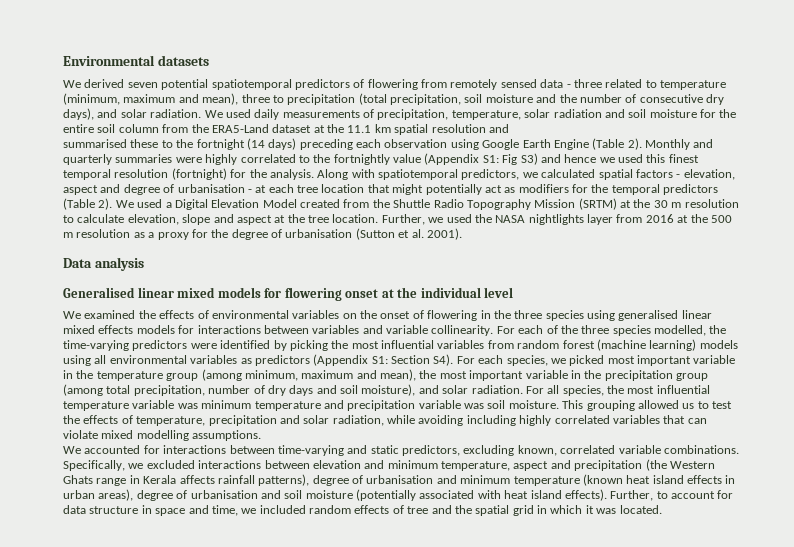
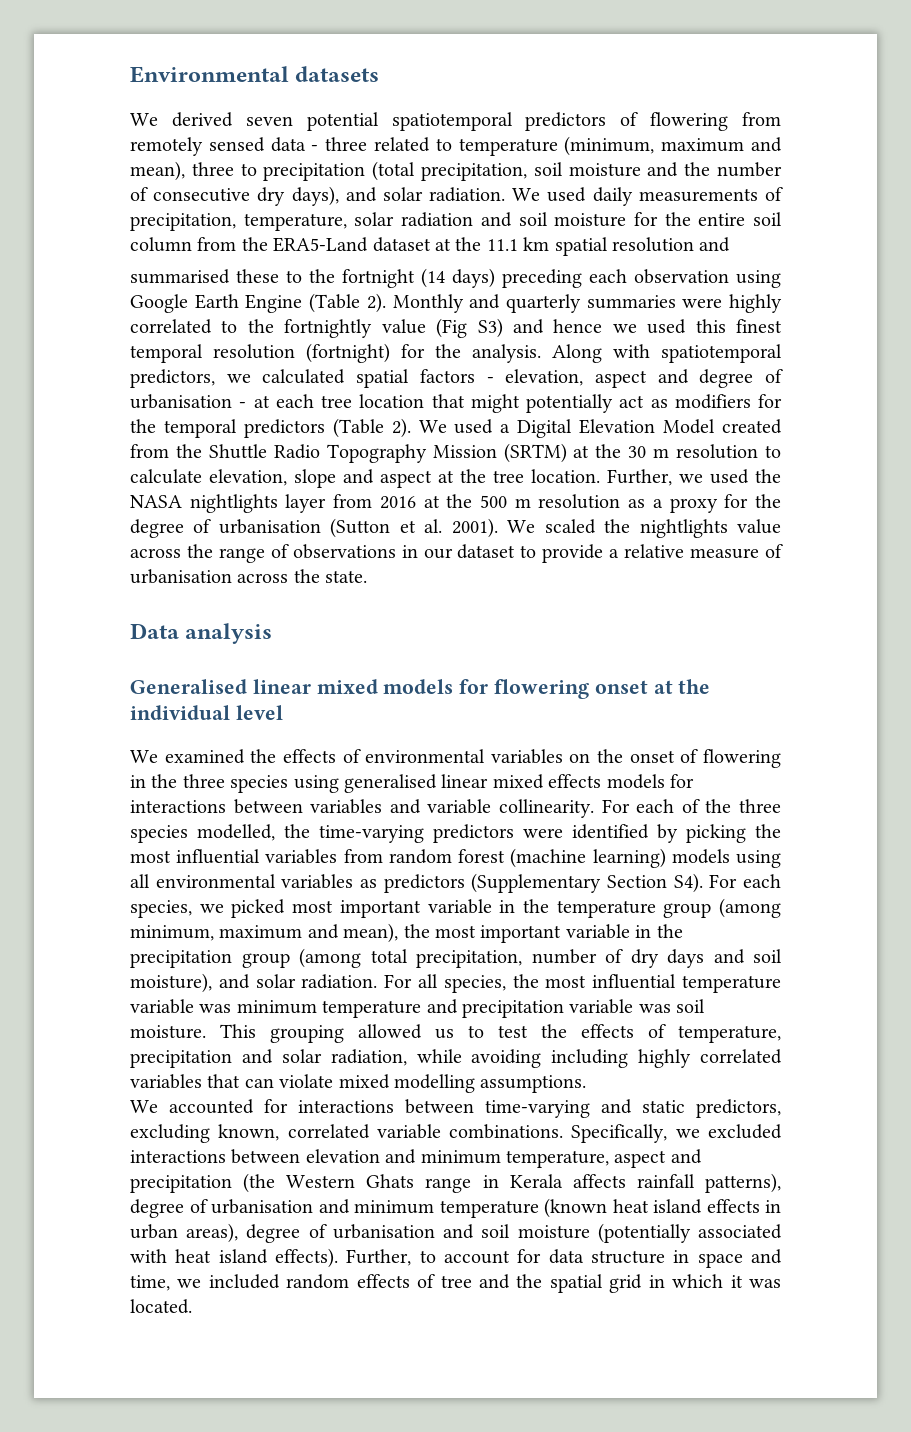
- Monthly and quarterly summaries were highly correlated to the fortnightly value (Appendix S1: Fig S3) and hence we used this finest temporal resolution (fortnight) for the analysis.
+ Monthly and quarterly summaries were highly correlated to the fortnightly value (Fig S3) and hence we used this finest temporal resolution (fortnight) for the analysis.
+ We scaled the nightlights value across the range of observations in our dataset to provide a relative measure of urbanisation across the state.
- For each of the three species modelled, the time-varying predictors were identified by picking the most influential variables from random forest (machine learning) models using all environmental variables as predictors (Appendix S1: Section S4). For each species, we picked most important variable in the temperature group (among minimum, maximum and mean), the most important variable in the precipitation group (among total precipitation, number of dry days and soil moisture), and solar radiation.
+ For each of the three species modelled, the time-varying predictors were identified by picking the most influential variables from random forest (machine learning) models using all environmental variables as predictors (Supplementary Section S4). For each species, we picked most important variable in the temperature group (among minimum, maximum and mean), the most important variable in the precipitation group (among total precipitation, number of dry days and soil moisture), and solar radiation.

